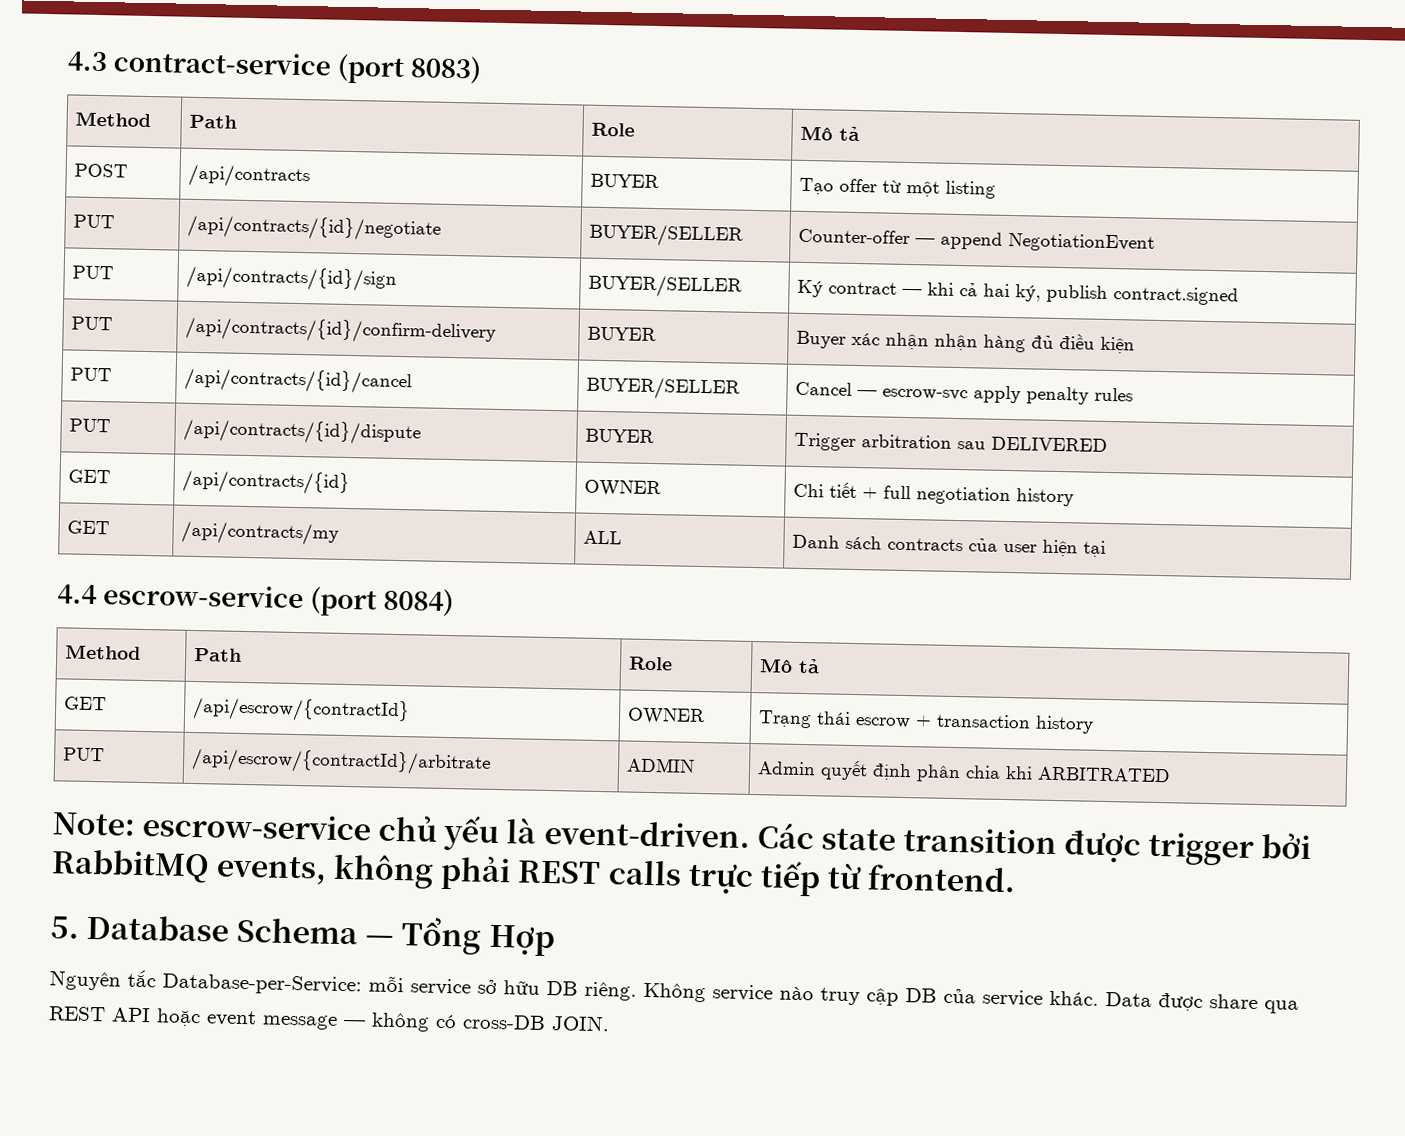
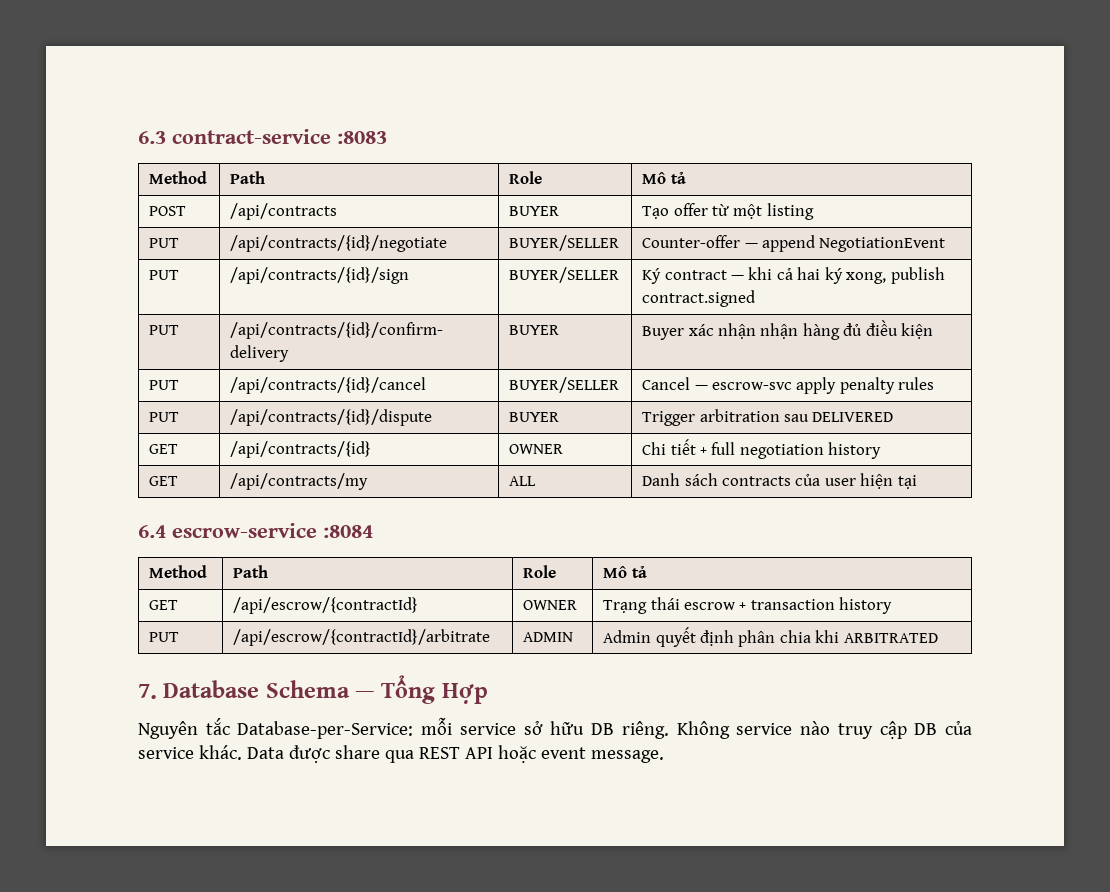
- 4.3 contract-service (port 8083)
+ 6.3 contract-service :8083
- PUT | /api/contracts/{id}/sign | BUYER/SELLER | Ký contract — khi cả hai ký, publish contract.signed
+ PUT | /api/contracts/{id}/sign | BUYER/SELLER | Ký contract — khi cả hai ký xong, publish contract.signed
- 4.4 escrow-service (port 8084)
+ 6.4 escrow-service :8084
- Note: escrow-service chủ yếu là event-driven. Các state transition được trigger bởi RabbitMQ events, không phải REST calls trực tiếp từ frontend.
- 5. Database Schema — Tổng Hợp
+ 7. Database Schema — Tổng Hợp
- Data được share qua REST API hoặc event message — không có cross-DB JOIN.
+ Data được share qua REST API hoặc event message.

